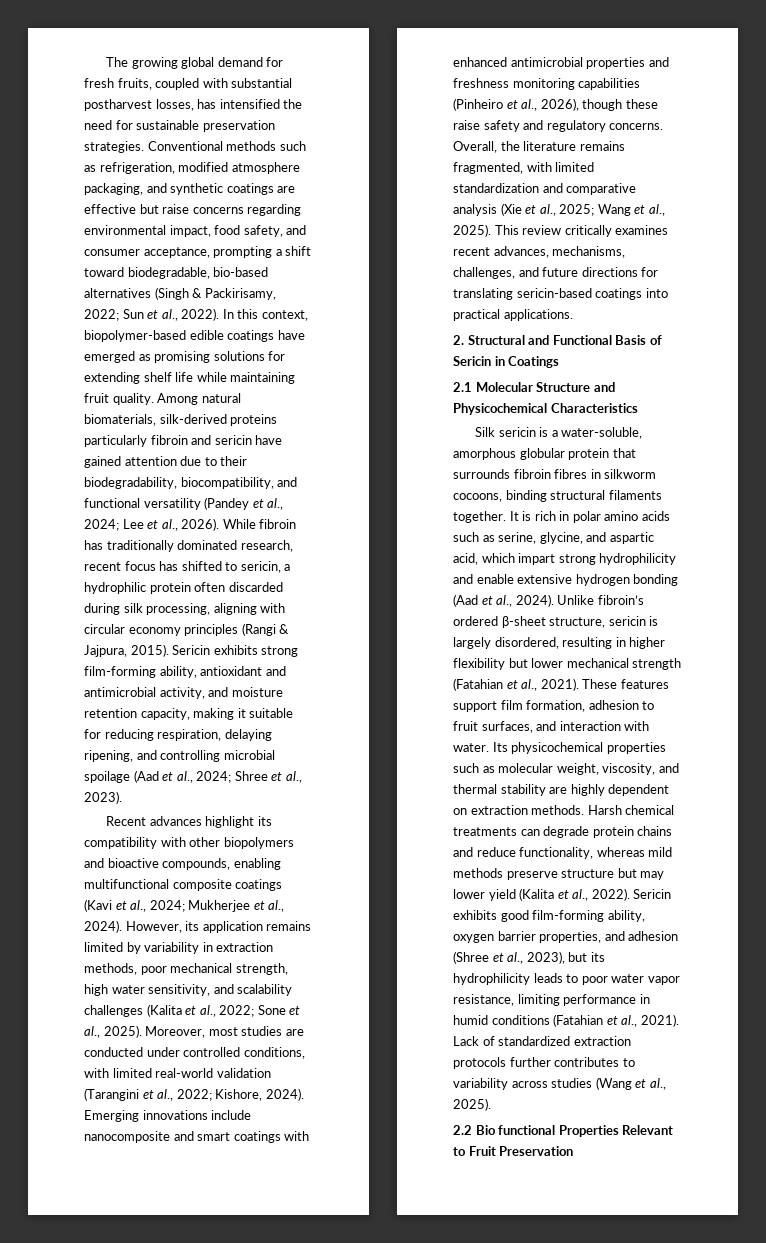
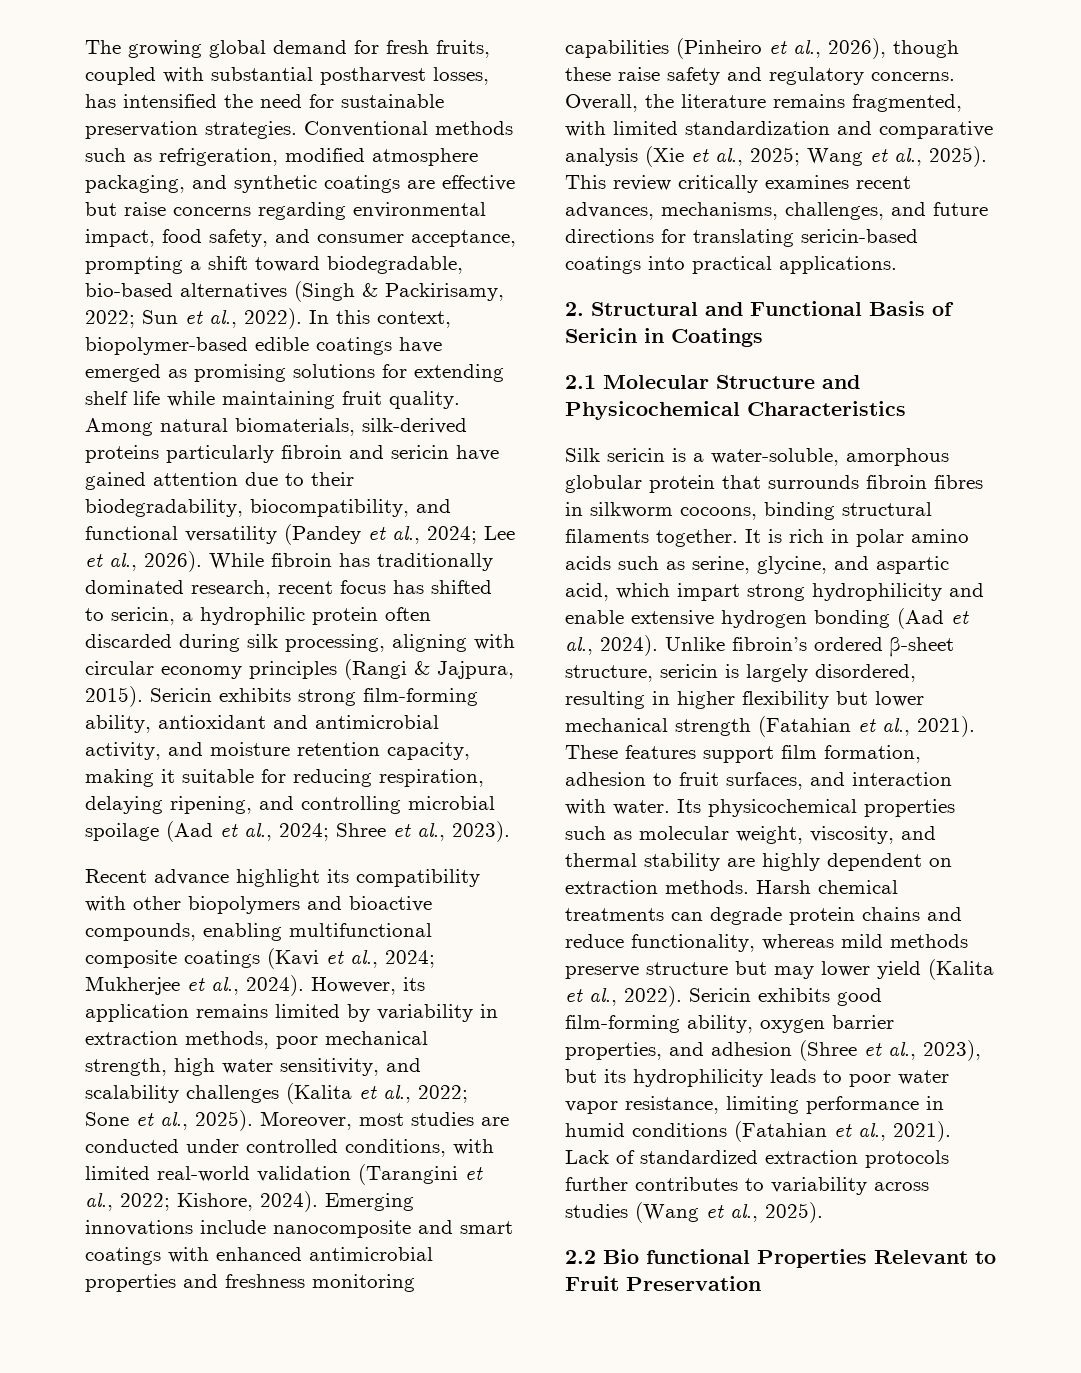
- Recent advances highlight its compatibility with other biopolymers and bioactive compounds, enabling multifunctional composite coatings (Kavi et al., 2024; Mukherjee et al., 2024).
+ Recent advance highlight its compatibility with other biopolymers and bioactive compounds, enabling multifunctional composite coatings (Kavi et al., 2024; Mukherjee et al., 2024).

